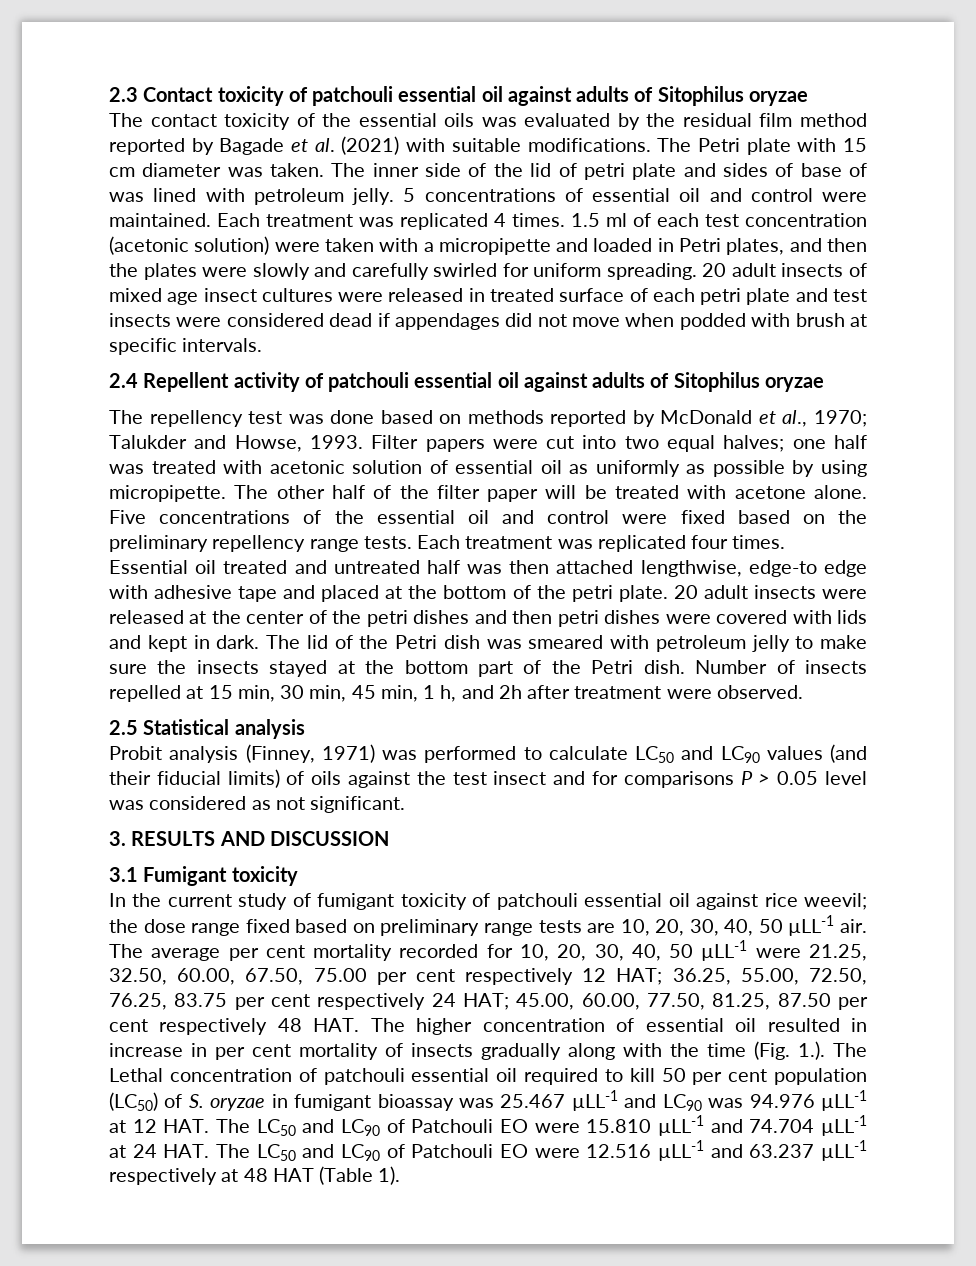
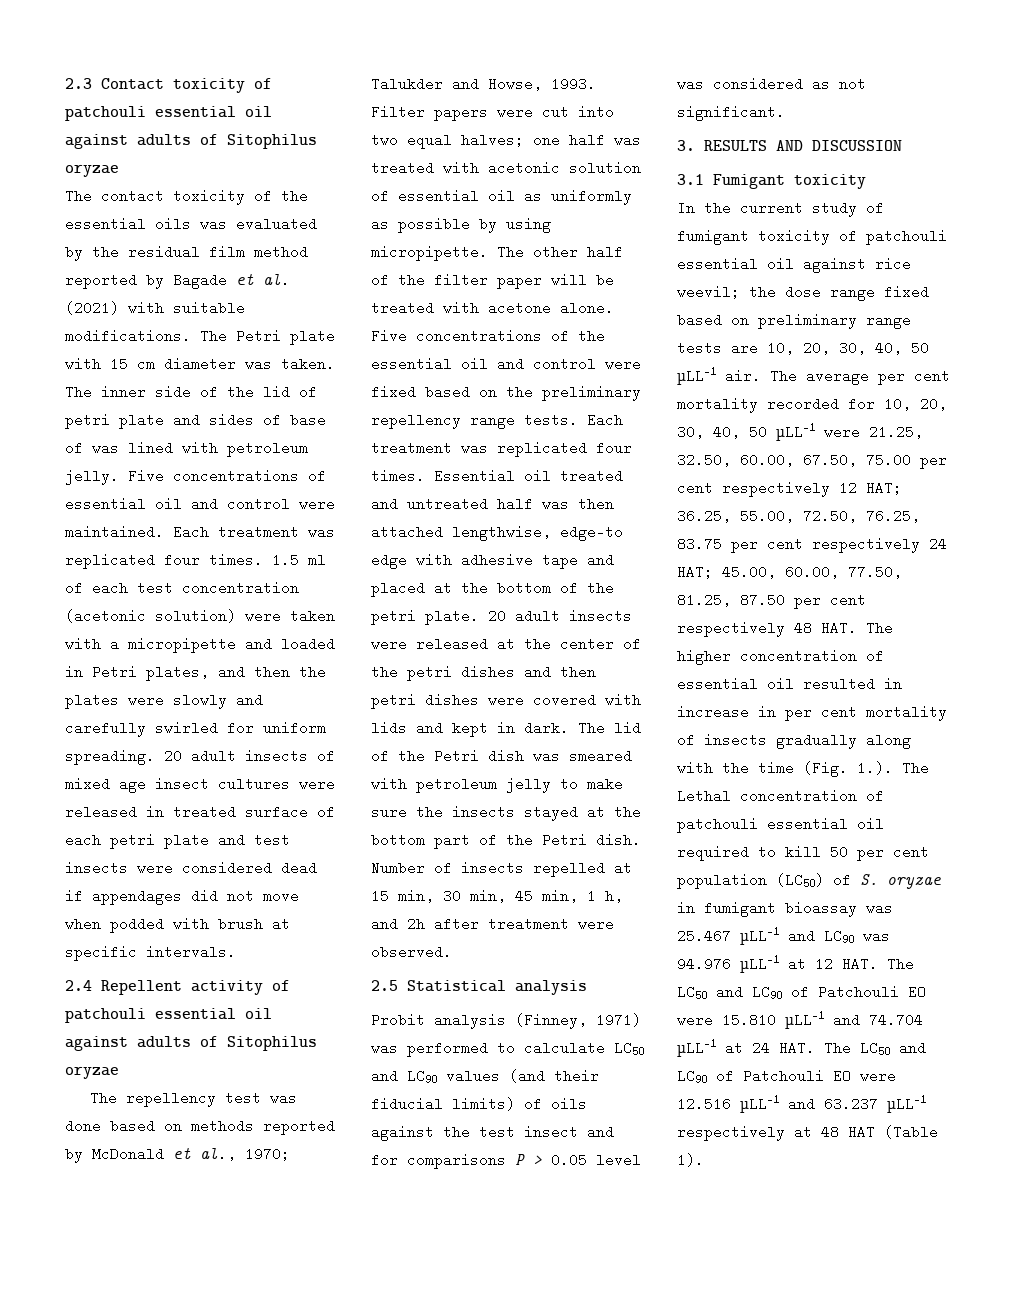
- 5 concentrations of essential oil and control were maintained. Each treatment was replicated 4 times.
+ Five concentrations of essential oil and control were maintained. Each treatment was replicated four times.

